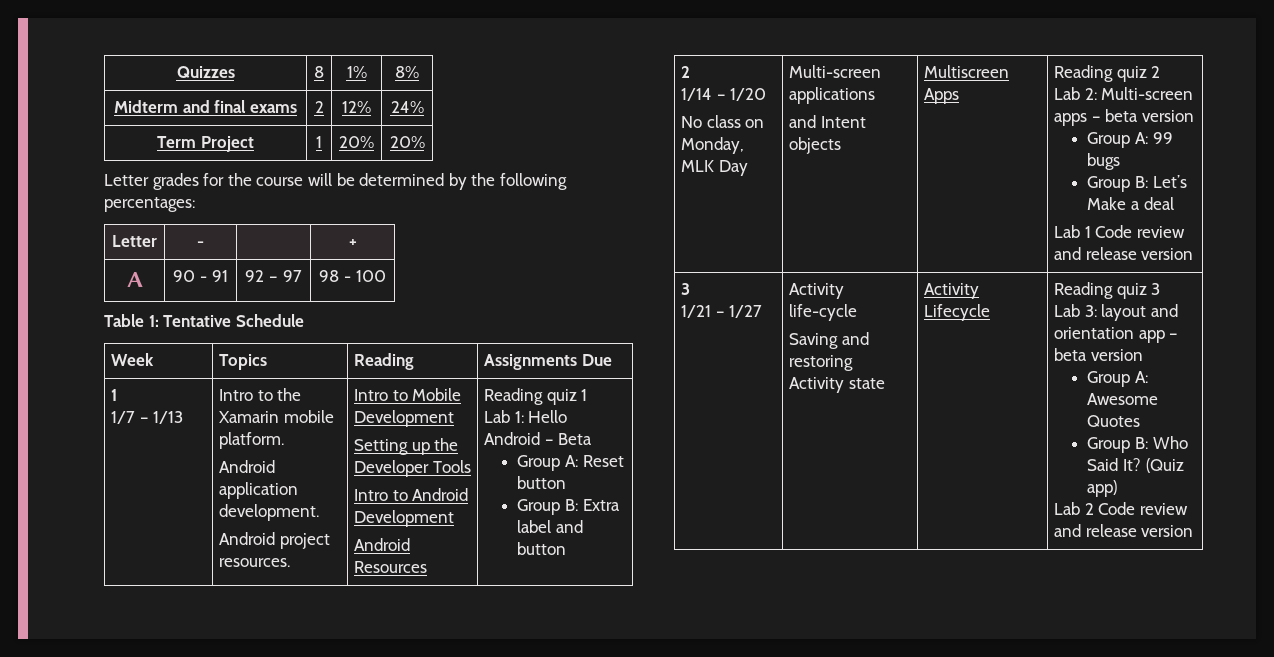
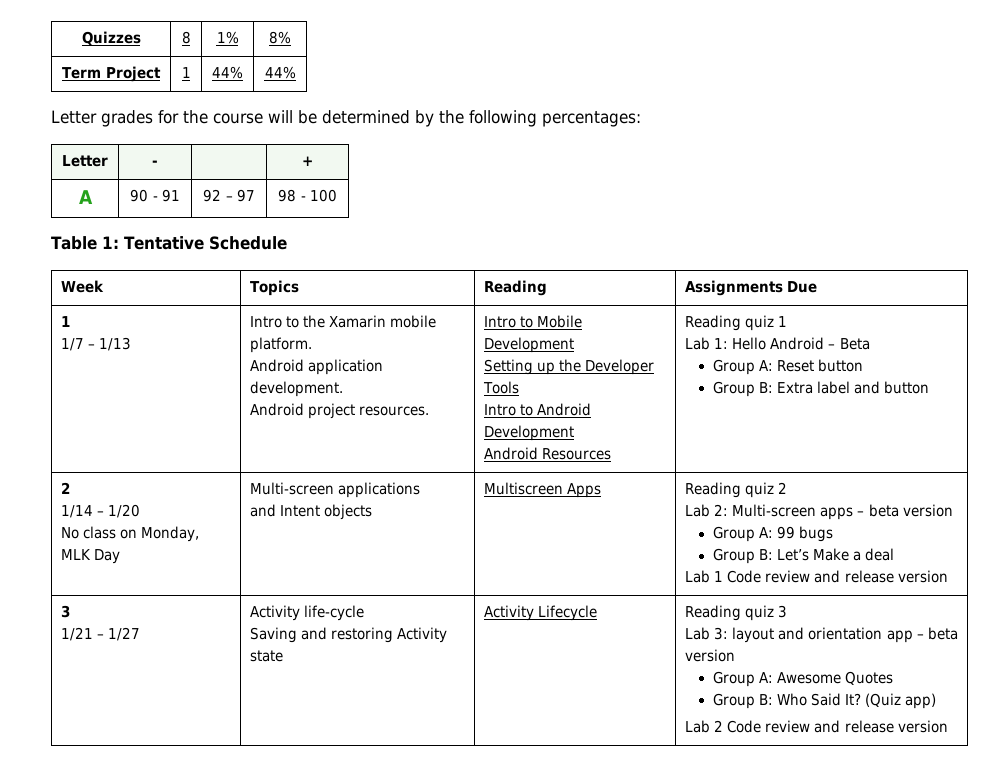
- Midterm and final exams | 2 | 12% | 24%
- Term Project | 1 | 20% | 20%
+ Term Project | 1 | 44% | 44%

